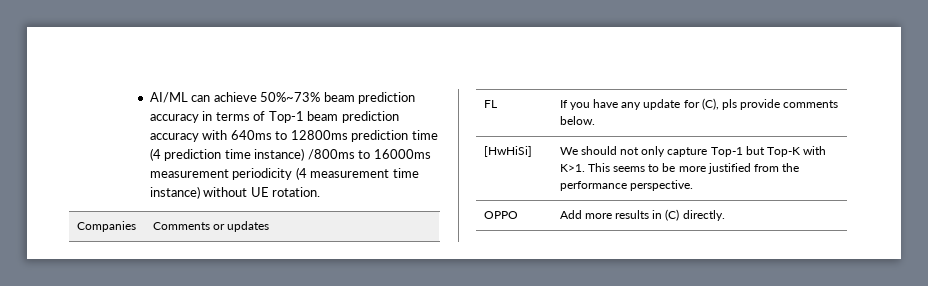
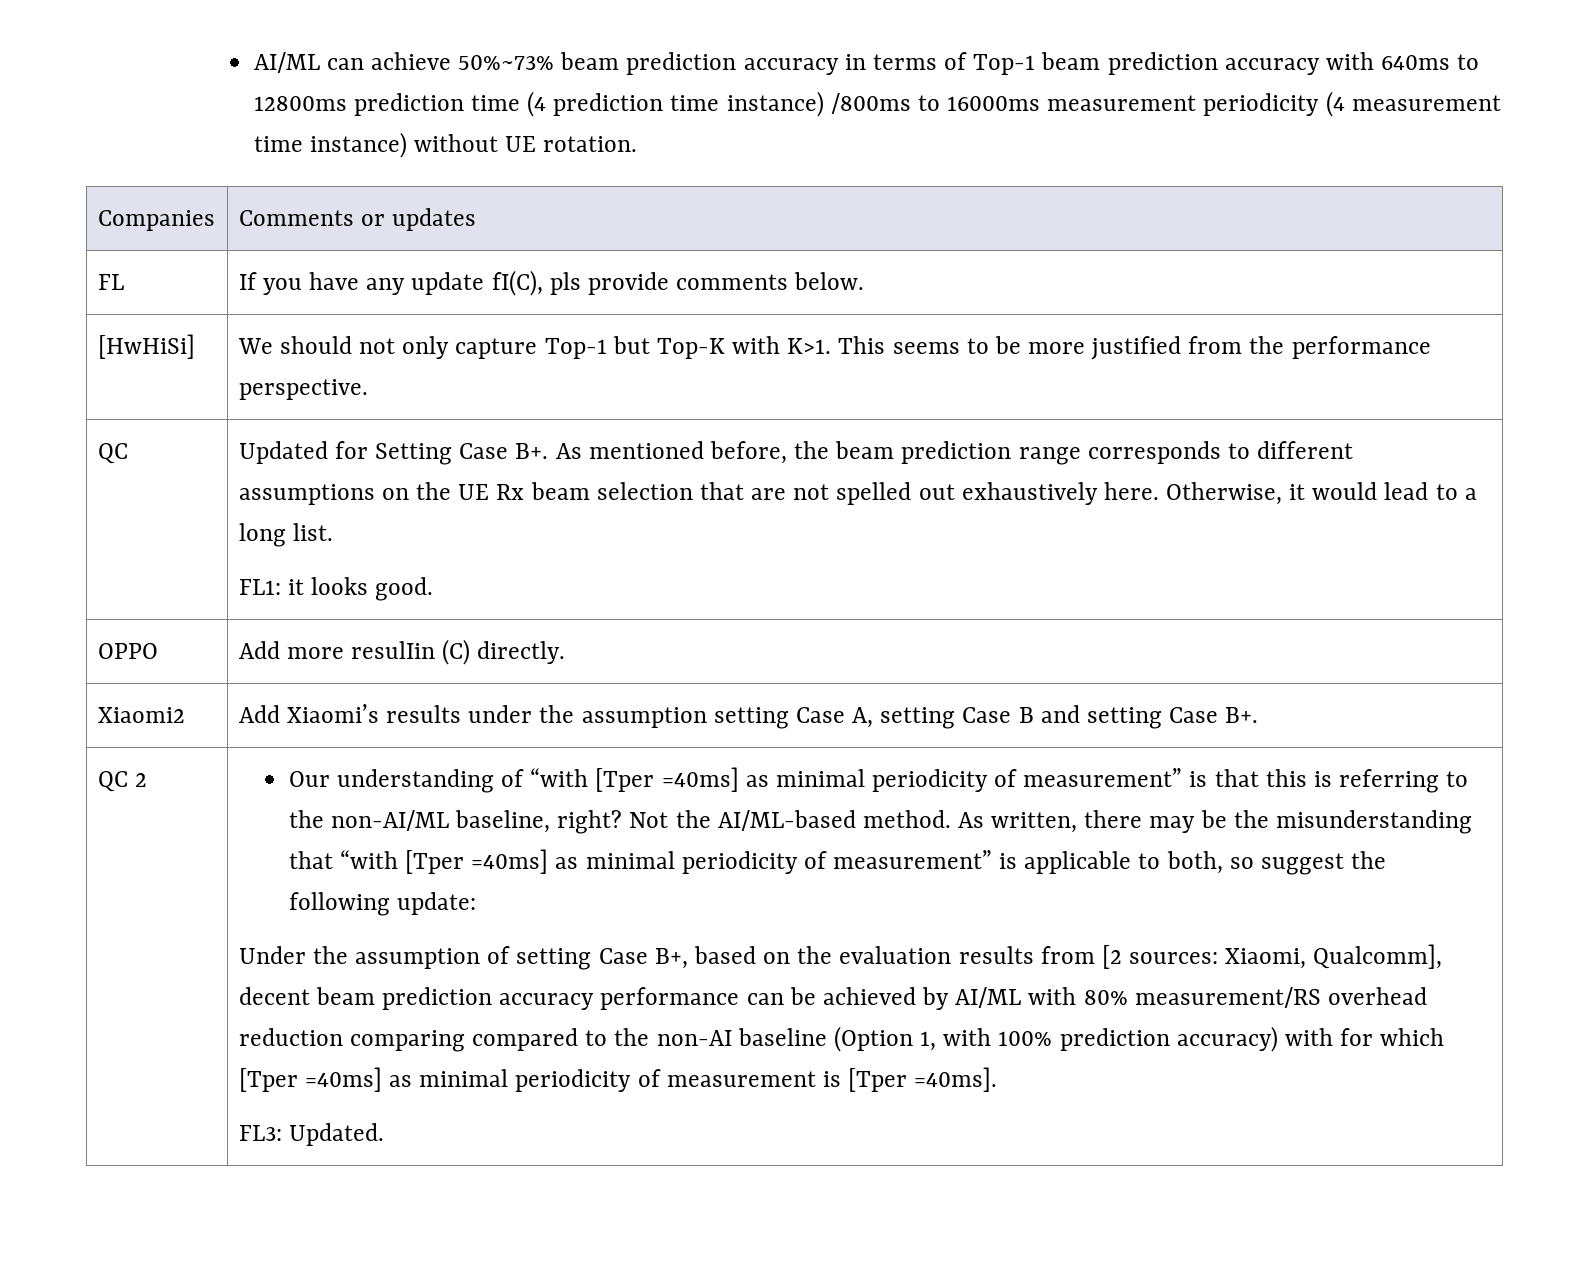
- FL | If you have any update for (C), pls provide comments below.
+ FL | If you have any update fI(C), pls provide comments below.
+ QC | Updated for Setting Case B+. As mentioned before, the beam prediction range corresponds to different assumptions on the UE Rx beam selection that are not spelled out exhaustively here. Otherwise, it would lead to a long list.
+ FL1: it looks good.
- OPPO | Add more results in (C) directly.
+ OPPO | Add more resulIin (C) directly.
+ Xiaomi2 | Add Xiaomi’s results under the assumption setting Case A, setting Case B and setting Case B+.
+ QC 2 | Our understanding of “with [Tper =40ms] as minimal periodicity of measurement” is that this is referring to the non-AI/ML baseline, right? Not the AI/ML-based method. As written, there may be the misunderstanding that “with [Tper =40ms] as minimal periodicity of measurement” is applicable to both, so suggest the following update:
+ Under the assumption of setting Case B+, based on the evaluation results from [2 sources: Xiaomi, Qualcomm], decent beam prediction accuracy performance can be achieved by AI/ML with 80% measurement/RS overhead reduction comparing compared to the non-AI baseline (Option 1, with 100% prediction accuracy) with for which [Tper =40ms] as minimal periodicity of measurement is [Tper =40ms].
+ FL3: Updated.

